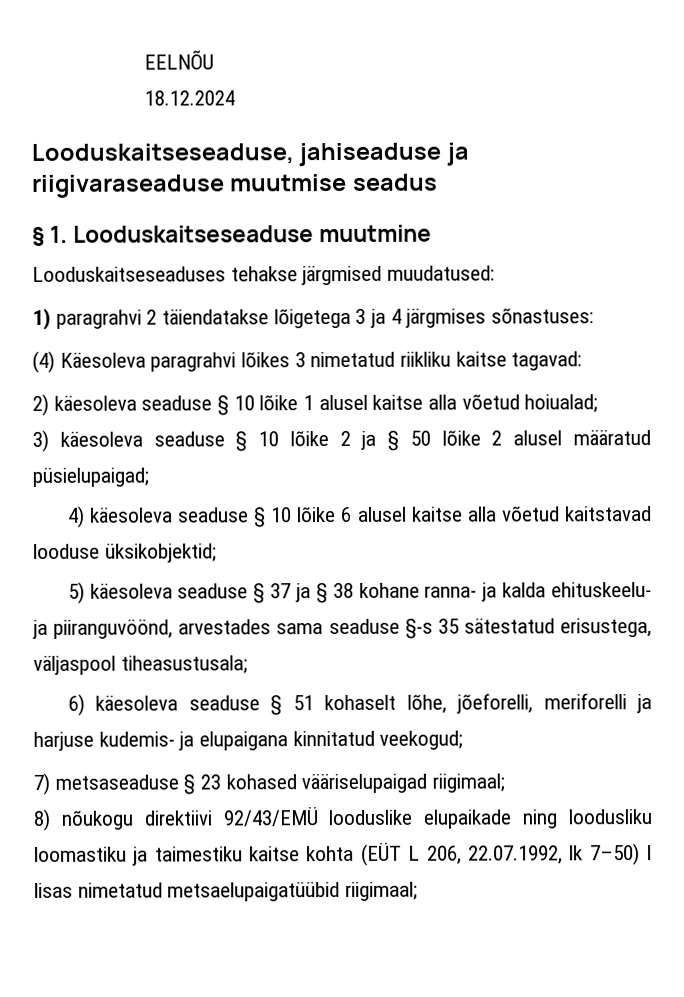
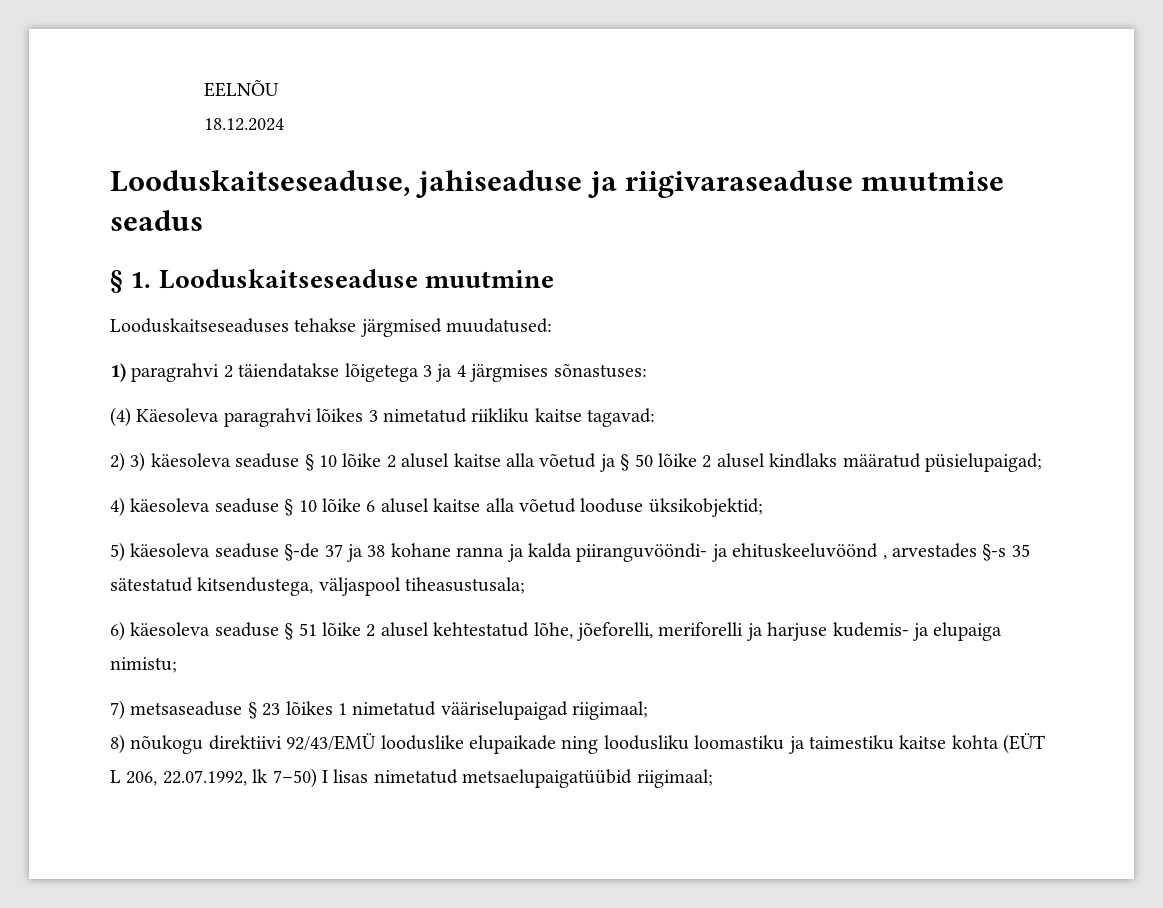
- 2) käesoleva seaduse § 10 lõike 1 alusel kaitse alla võetud hoiualad;
- 3) käesoleva seaduse § 10 lõike 2 ja § 50 lõike 2 alusel määratud püsielupaigad;
+ 2) 3) käesoleva seaduse § 10 lõike 2 alusel kaitse alla võetud ja § 50 lõike 2 alusel kindlaks määratud püsielupaigad;
- 4) käesoleva seaduse § 10 lõike 6 alusel kaitse alla võetud kaitstavad looduse üksikobjektid;
+ 4) käesoleva seaduse § 10 lõike 6 alusel kaitse alla võetud looduse üksikobjektid;
- 5) käesoleva seaduse § 37 ja § 38 kohane ranna- ja kalda ehituskeelu- ja piiranguvöönd, arvestades sama seaduse §-s 35 sätestatud erisustega, väljaspool tiheasustusala;
+ 5) käesoleva seaduse §-de 37 ja 38 kohane ranna ja kalda piiranguvööndi- ja ehituskeeluvöönd , arvestades §-s 35 sätestatud kitsendustega, väljaspool tiheasustusala;
- 6) käesoleva seaduse § 51 kohaselt lõhe, jõeforelli, meriforelli ja harjuse kudemis- ja elupaigana kinnitatud veekogud;
+ 6) käesoleva seaduse § 51 lõike 2 alusel kehtestatud lõhe, jõeforelli, meriforelli ja harjuse kudemis- ja elupaiga nimistu;
- 7) metsaseaduse § 23 kohased vääriselupaigad riigimaal;
+ 7) metsaseaduse § 23 lõikes 1 nimetatud vääriselupaigad riigimaal;

